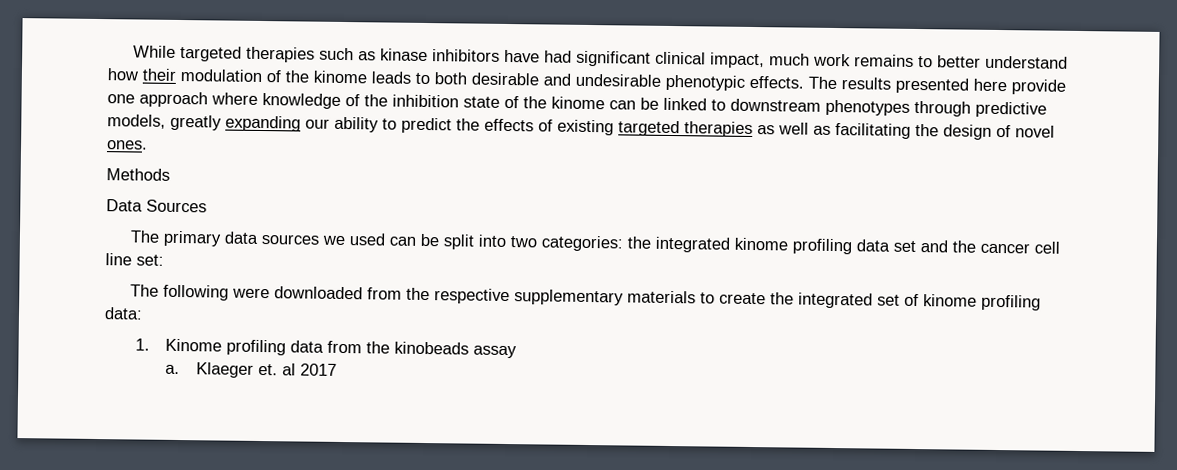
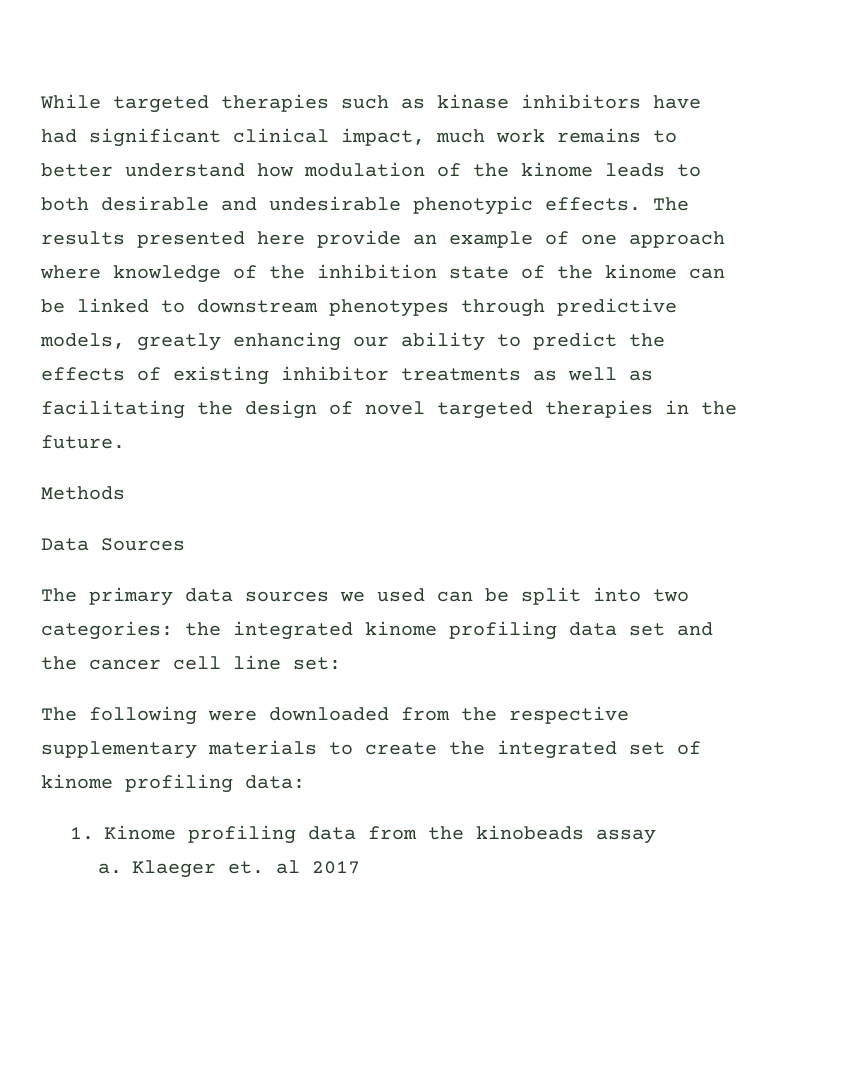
- While targeted therapies such as kinase inhibitors have had significant clinical impact, much work remains to better understand how their modulation of the kinome leads to both desirable and undesirable phenotypic effects.
+ While targeted therapies such as kinase inhibitors have had significant clinical impact, much work remains to better understand how modulation of the kinome leads to both desirable and undesirable phenotypic effects.
- The results presented here provide one approach where knowledge of the inhibition state of the kinome can be linked to downstream phenotypes through predictive models, greatly expanding our ability to predict the effects of existing targeted therapies as well as facilitating the design of novel ones.
+ The results presented here provide an example of one approach where knowledge of the inhibition state of the kinome can be linked to downstream phenotypes through predictive models, greatly enhancing our ability to predict the effects of existing inhibitor treatments as well as facilitating the design of novel targeted therapies in the future.

